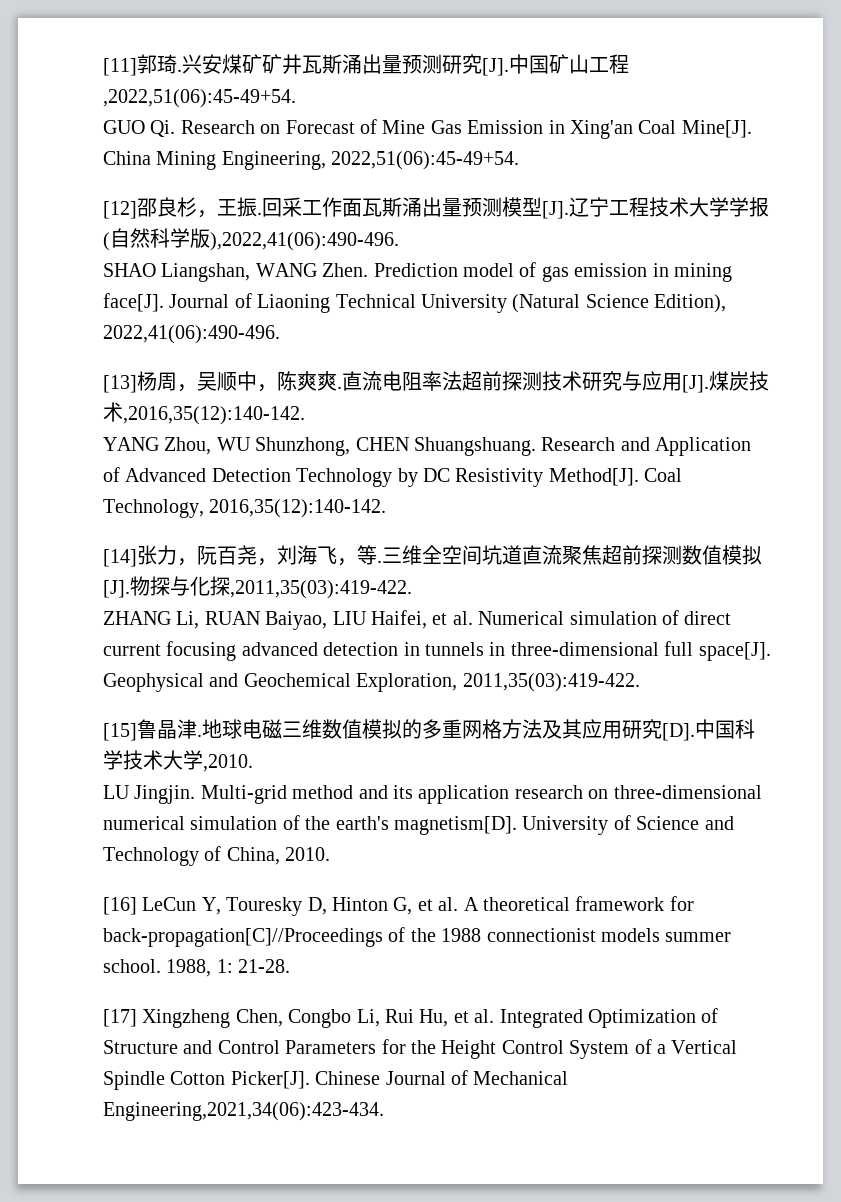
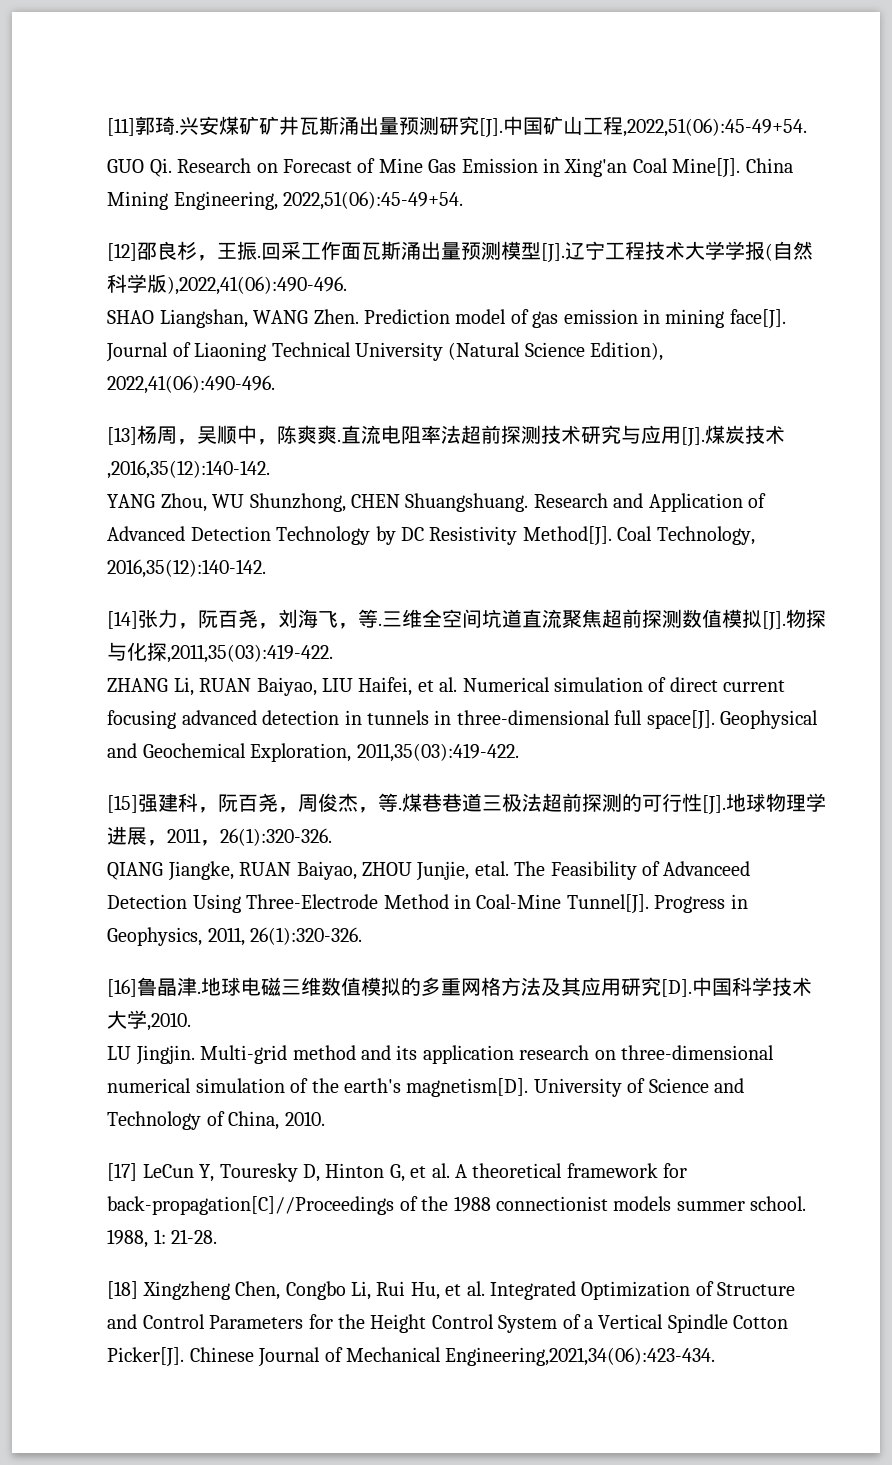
- [15]鲁晶津.
+ [15]强建科，阮百尧，周俊杰，等.煤巷巷道三极法超前探测的可行性[J].地球物理学进展，2011，26(1):320-326.
+ QIANG Jiangke, RUAN Baiyao, ZHOU Junjie, etal. The Feasibility of Advanceed Detection Using Three-Electrode Method in Coal-Mine Tunnel[J]. Progress in Geophysics, 2011, 26(1):320-326.
+ [16]鲁晶津.
- [16] LeCun Y, Touresky D, Hinton G, et al. A theoretical framework for back-propagation[C]//Proceedings of the 1988 connectionist models summer school.
+ [17] LeCun Y, Touresky D, Hinton G, et al. A theoretical framework for back-propagation[C]//Proceedings of the 1988 connectionist models summer school.
- [17] Xingzheng Chen, Congbo Li, Rui Hu, et al. Integrated Optimization of Structure and Control Parameters for the Height Control System of a Vertical Spindle Cotton Picker[J].
+ [18] Xingzheng Chen, Congbo Li, Rui Hu, et al. Integrated Optimization of Structure and Control Parameters for the Height Control System of a Vertical Spindle Cotton Picker[J].

